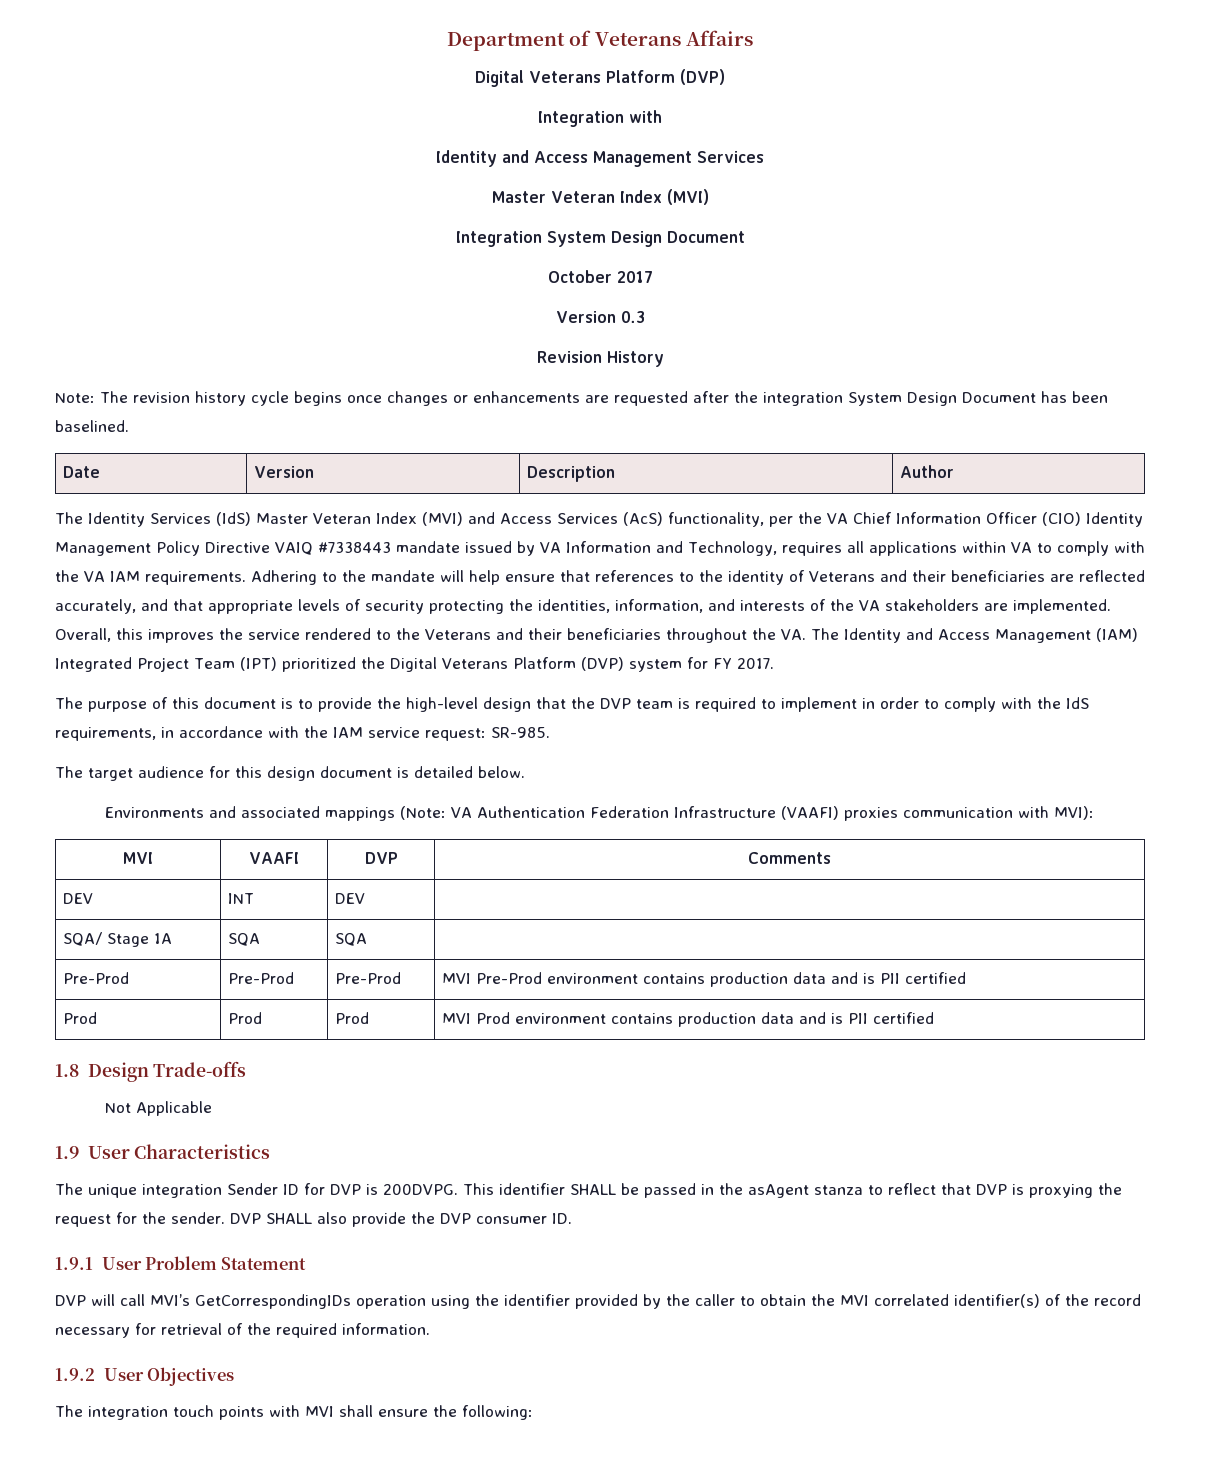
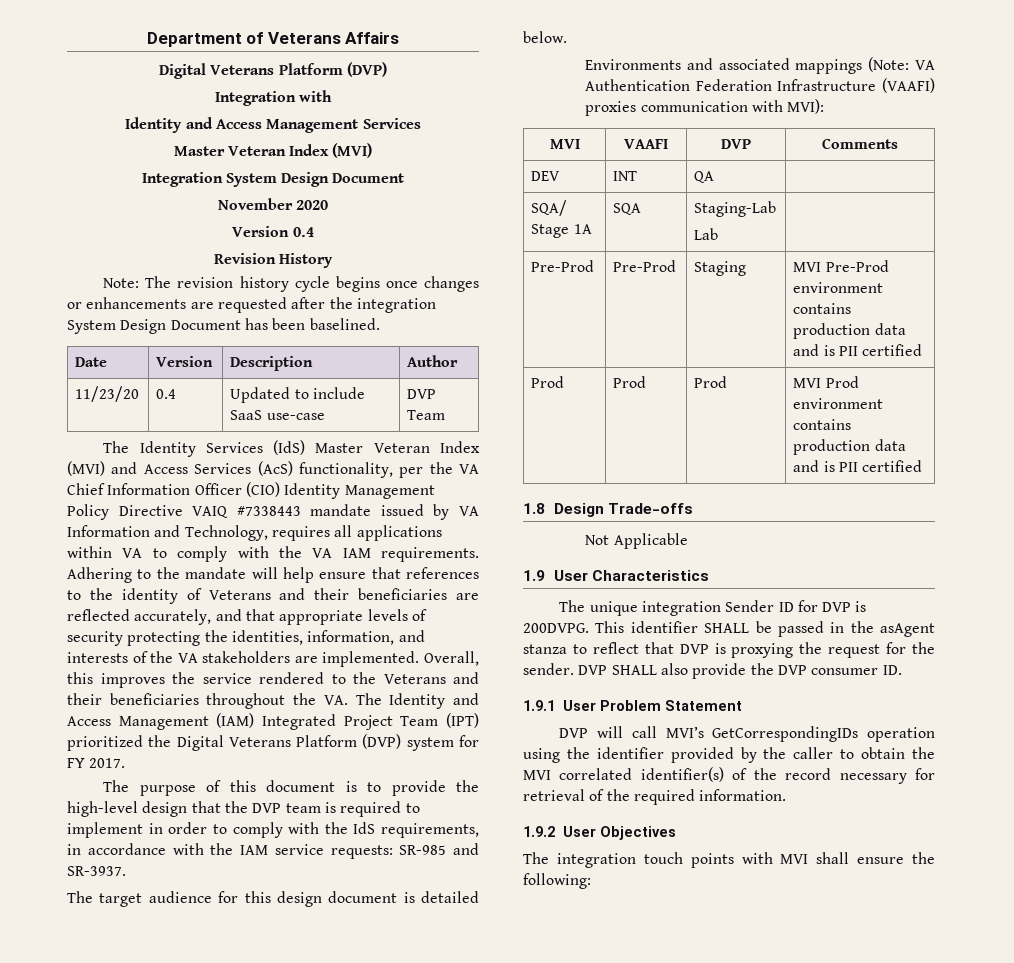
- October 2017
- Version 0.3
+ November 2020
+ Version 0.4
+ 11/23/20 | 0.4 | Updated to include SaaS use-case | DVP Team
- The purpose of this document is to provide the high-level design that the DVP team is required to implement in order to comply with the IdS requirements, in accordance with the IAM service request: SR-985.
+ The purpose of this document is to provide the high-level design that the DVP team is required to implement in order to comply with the IdS requirements, in accordance with the IAM service requests: SR-985 and SR-3937.
- DEV | INT | DEV |
+ DEV | INT | QA |
- SQA/ Stage 1A | SQA | SQA |
- Pre-Prod | Pre-Prod | Pre-Prod | MVI Pre-Prod environment contains production data and is PII certified
+ SQA/ Stage 1A | SQA | Staging-Lab
+ Lab |
+ Pre-Prod | Pre-Prod | Staging | MVI Pre-Prod environment contains production data and is PII certified

